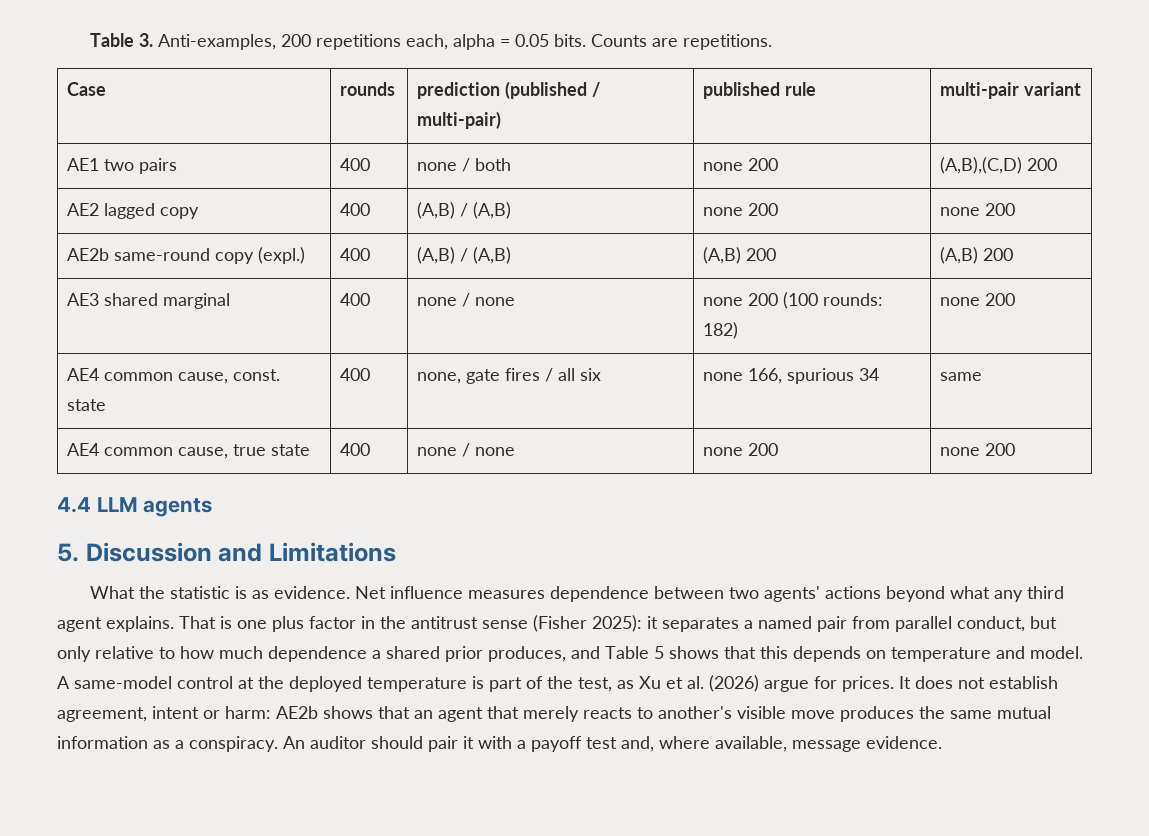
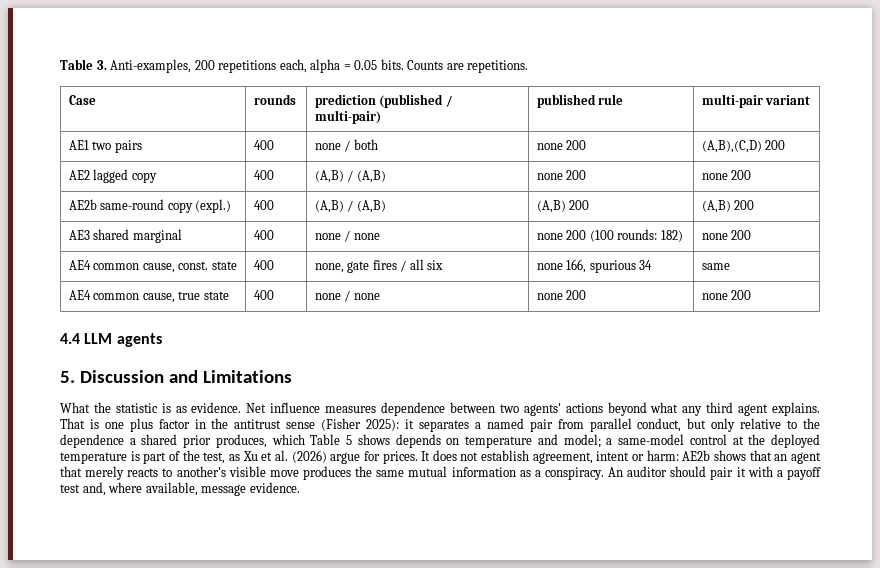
- That is one plus factor in the antitrust sense (Fisher 2025): it separates a named pair from parallel conduct, but only relative to how much dependence a shared prior produces, and Table 5 shows that this depends on temperature and model. A same-model control at the deployed temperature is part of the test, as Xu et al. (2026) argue for prices.
+ That is one plus factor in the antitrust sense (Fisher 2025): it separates a named pair from parallel conduct, but only relative to the dependence a shared prior produces, which Table 5 shows depends on temperature and model; a same-model control at the deployed temperature is part of the test, as Xu et al. (2026) argue for prices.

